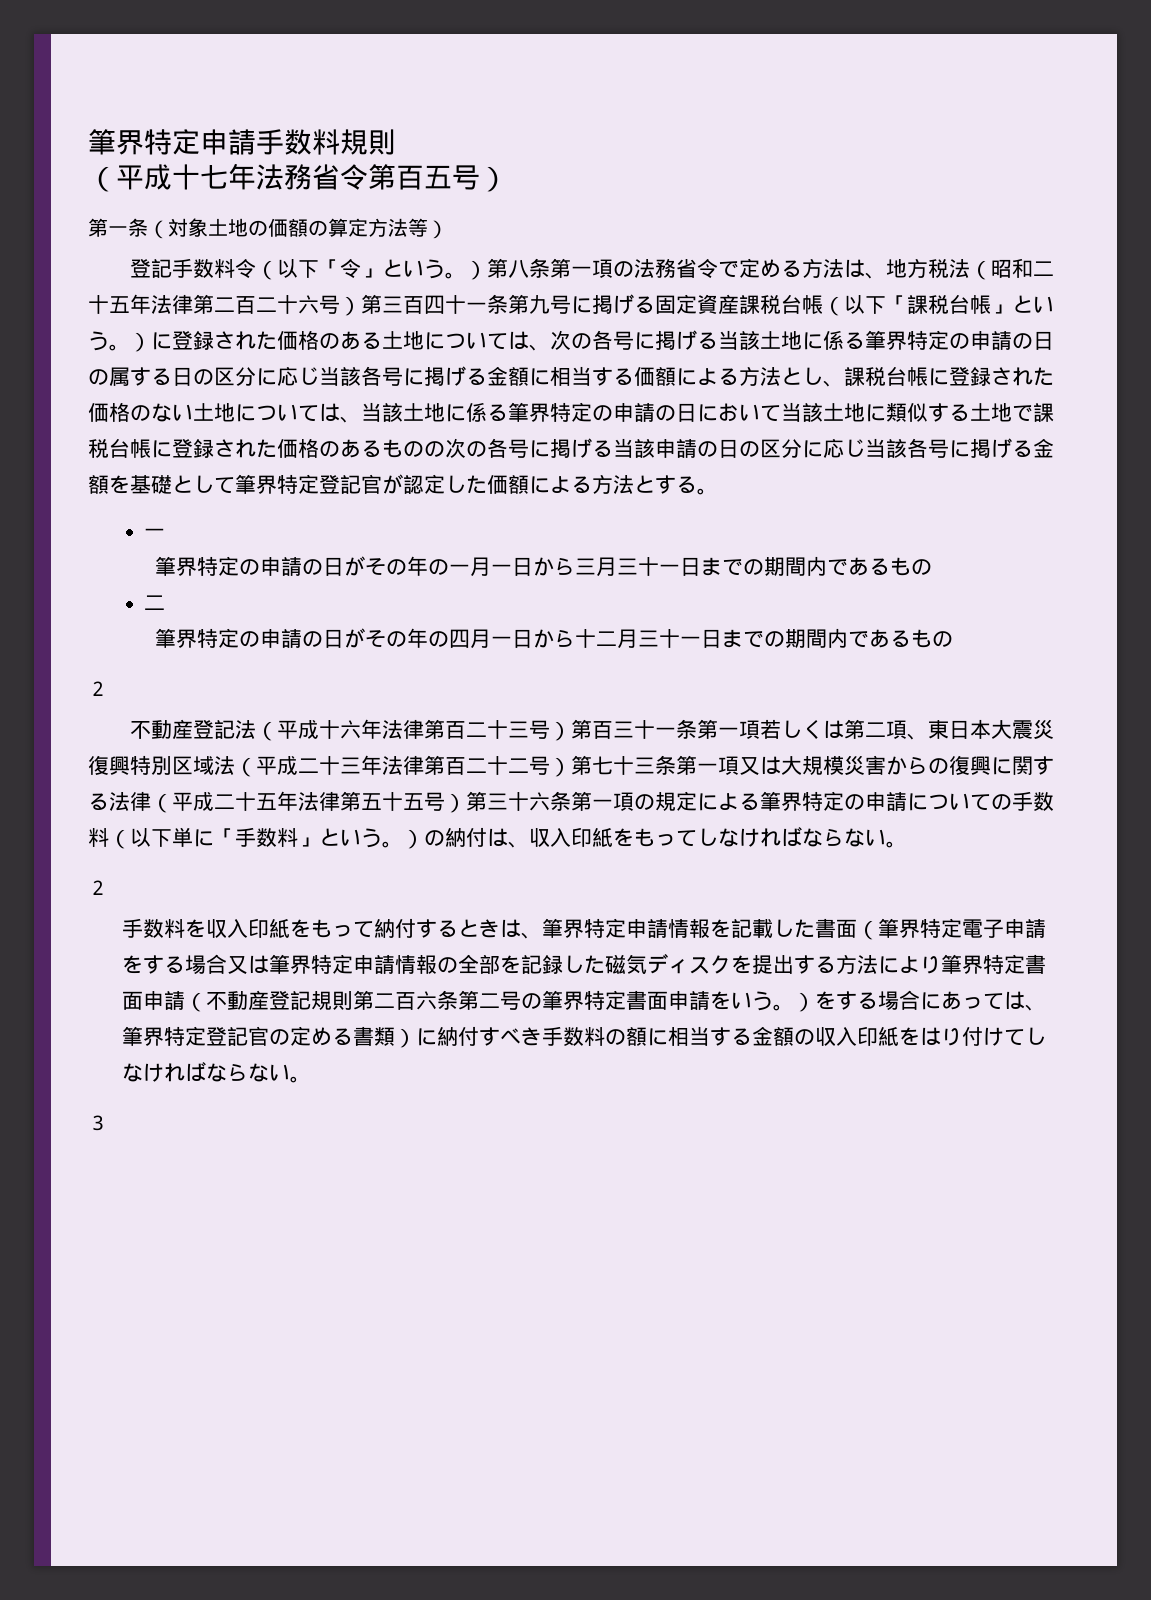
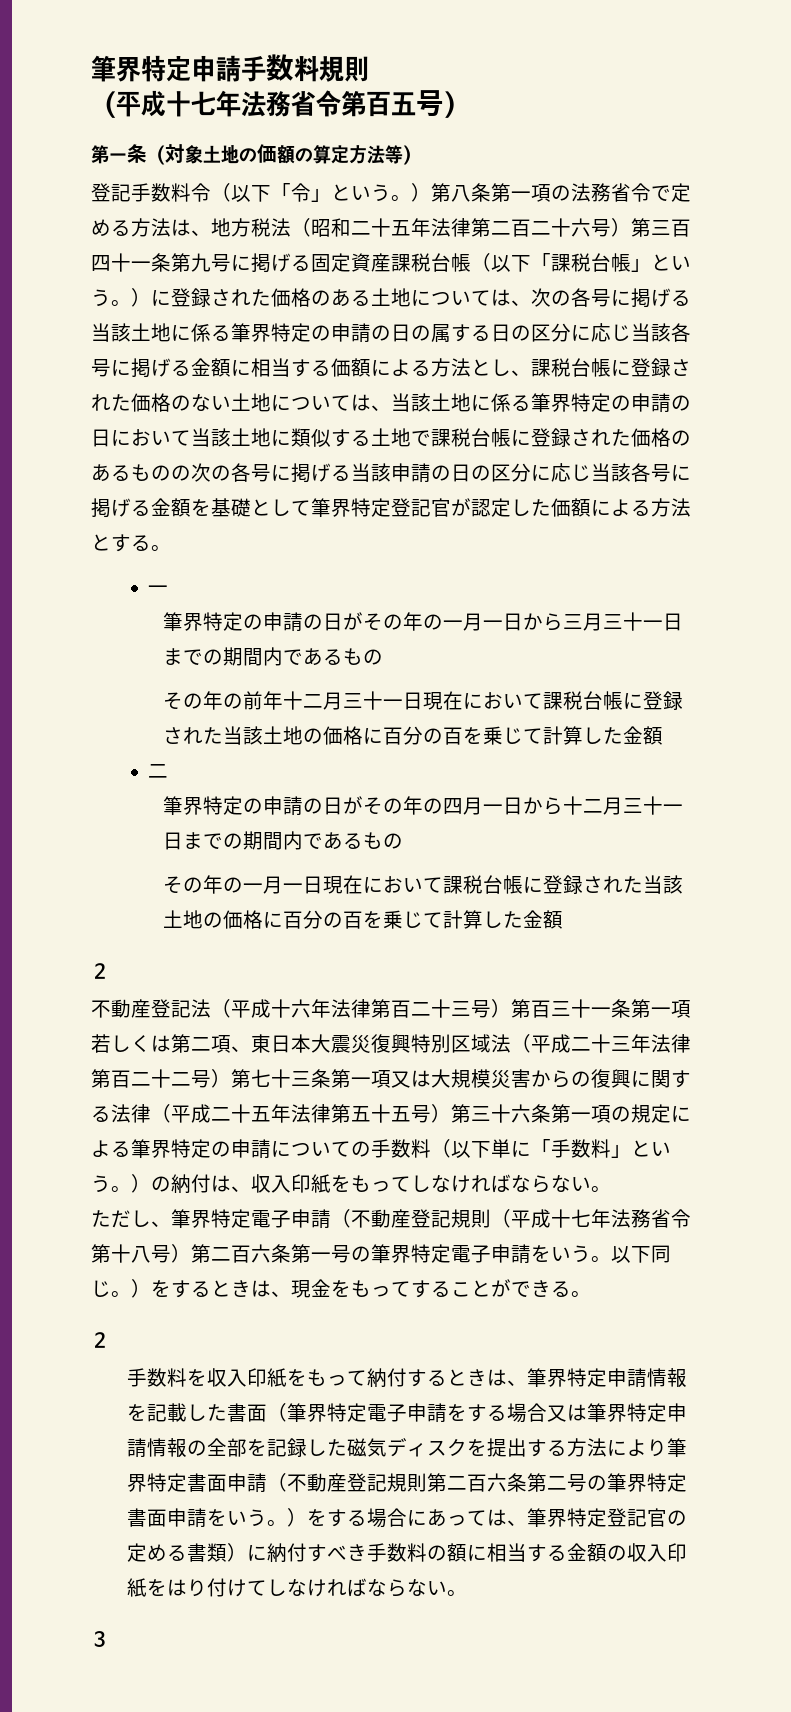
+ その年の前年十二月三十一日現在において課税台帳に登録された当該土地の価格に百分の百を乗じて計算した金額
+ その年の一月一日現在において課税台帳に登録された当該土地の価格に百分の百を乗じて計算した金額
+ ただし、筆界特定電子申請（不動産登記規則（平成十七年法務省令第十八号）第二百六条第一号の筆界特定電子申請をいう。以下同じ。）をするときは、現金をもってすることができる。

